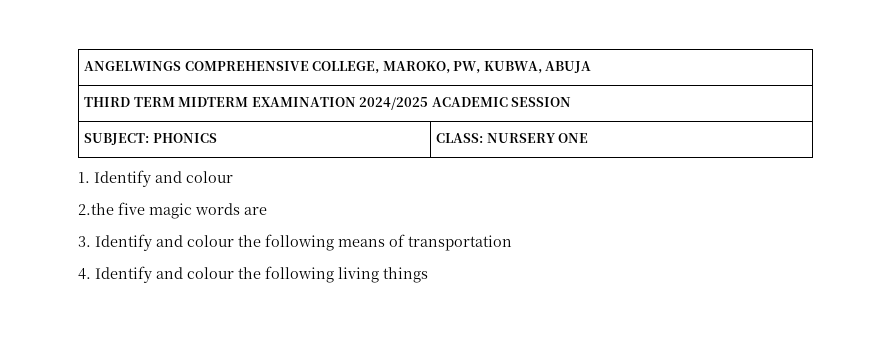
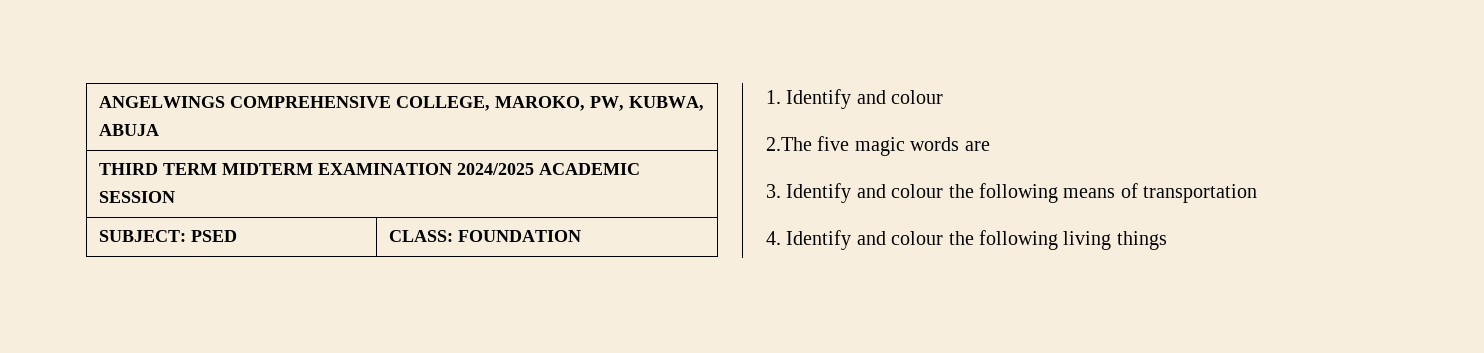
- SUBJECT: PHONICS | CLASS: NURSERY ONE
+ SUBJECT: PSED | CLASS: FOUNDATION
- 2.the five magic words are
+ 2.The five magic words are

